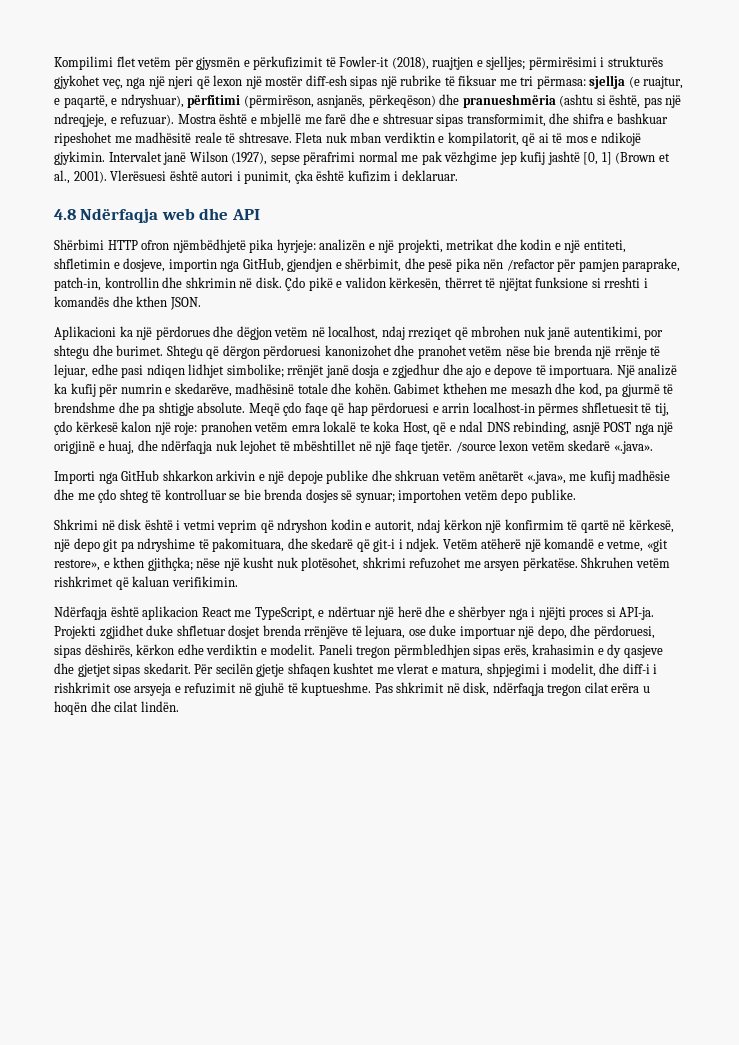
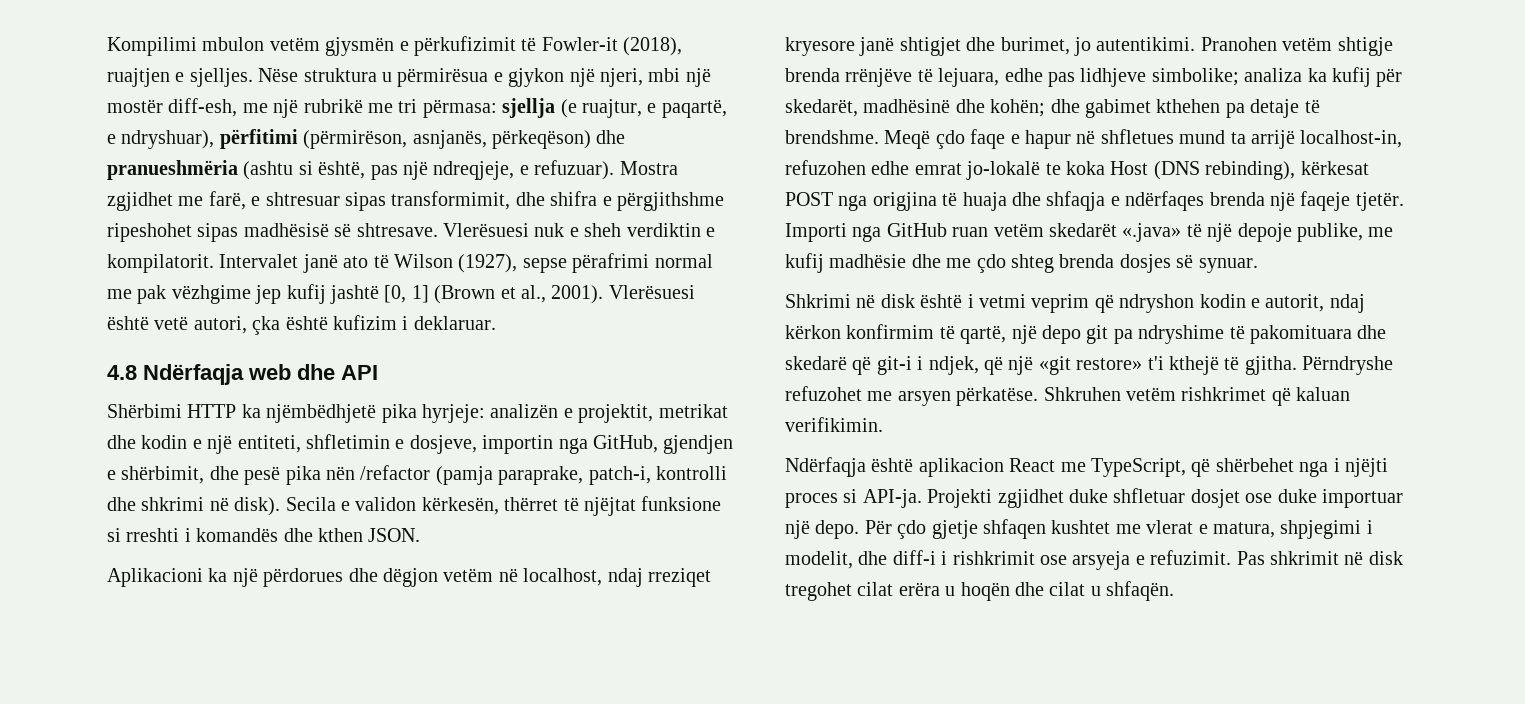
- Kompilimi flet vetëm për gjysmën e përkufizimit të Fowler-it (2018), ruajtjen e sjelljes; përmirësimi i strukturës gjykohet veç, nga një njeri që lexon një mostër diff-esh sipas një rubrike të fiksuar me tri përmasa: sjellja (e ruajtur, e paqartë, e ndryshuar), përfitimi (përmirëson, asnjanës, përkeqëson) dhe pranueshmëria (ashtu si është, pas një ndreqjeje, e refuzuar).
+ Kompilimi mbulon vetëm gjysmën e përkufizimit të Fowler-it (2018), ruajtjen e sjelljes. Nëse struktura u përmirësua e gjykon një njeri, mbi një mostër diff-esh, me një rubrikë me tri përmasa: sjellja (e ruajtur, e paqartë, e ndryshuar), përfitimi (përmirëson, asnjanës, përkeqëson) dhe pranueshmëria (ashtu si është, pas një ndreqjeje, e refuzuar).
- Mostra është e mbjellë me farë dhe e shtresuar sipas transformimit, dhe shifra e bashkuar ripeshohet me madhësitë reale të shtresave. Fleta nuk mban verdiktin e kompilatorit, që ai të mos e ndikojë gjykimin. Intervalet janë Wilson (1927), sepse përafrimi normal me pak vëzhgime jep kufij jashtë [0, 1] (Brown et al., 2001).
+ Mostra zgjidhet me farë, e shtresuar sipas transformimit, dhe shifra e përgjithshme ripeshohet sipas madhësisë së shtresave. Vlerësuesi nuk e sheh verdiktin e kompilatorit. Intervalet janë ato të Wilson (1927), sepse përafrimi normal me pak vëzhgime jep kufij jashtë [0, 1] (Brown et al., 2001).
- Vlerësuesi është autori i punimit, çka është kufizim i deklaruar.
+ Vlerësuesi është vetë autori, çka është kufizim i deklaruar.
- Shërbimi HTTP ofron njëmbëdhjetë pika hyrjeje: analizën e një projekti, metrikat dhe kodin e një entiteti, shfletimin e dosjeve, importin nga GitHub, gjendjen e shërbimit, dhe pesë pika nën /refactor për pamjen paraprake, patch-in, kontrollin dhe shkrimin në disk. Çdo pikë e validon kërkesën, thërret të njëjtat funksione si rreshti i komandës dhe kthen JSON.
+ Shërbimi HTTP ka njëmbëdhjetë pika hyrjeje: analizën e projektit, metrikat dhe kodin e një entiteti, shfletimin e dosjeve, importin nga GitHub, gjendjen e shërbimit, dhe pesë pika nën /refactor (pamja paraprake, patch-i, kontrolli dhe shkrimi në disk). Secila e validon kërkesën, thërret të njëjtat funksione si rreshti i komandës dhe kthen JSON.
- Aplikacioni ka një përdorues dhe dëgjon vetëm në localhost, ndaj rreziqet që mbrohen nuk janë autentikimi, por shtegu dhe burimet. Shtegu që dërgon përdoruesi kanonizohet dhe pranohet vetëm nëse bie brenda një rrënje të lejuar, edhe pasi ndiqen lidhjet simbolike; rrënjët janë dosja e zgjedhur dhe ajo e depove të importuara. Një analizë ka kufij për numrin e skedarëve, madhësinë totale dhe kohën. Gabimet kthehen me mesazh dhe kod, pa gjurmë të brendshme dhe pa shtigje absolute. Meqë çdo faqe që hap përdoruesi e arrin localhost-in përmes shfletuesit të tij, çdo kërkesë kalon një roje: pranohen vetëm emra lokalë te koka Host, që e ndal DNS rebinding, asnjë POST nga një origjinë e huaj, dhe ndërfaqja nuk lejohet të mbështillet në një faqe tjetër. /source lexon vetëm skedarë «.java».
- Importi nga GitHub shkarkon arkivin e një depoje publike dhe shkruan vetëm anëtarët «.java», me kufij madhësie dhe me çdo shteg të kontrolluar se bie brenda dosjes së synuar; importohen vetëm depo publike.
+ Aplikacioni ka një përdorues dhe dëgjon vetëm në localhost, ndaj rreziqet kryesore janë shtigjet dhe burimet, jo autentikimi. Pranohen vetëm shtigje brenda rrënjëve të lejuara, edhe pas lidhjeve simbolike; analiza ka kufij për skedarët, madhësinë dhe kohën; dhe gabimet kthehen pa detaje të brendshme. Meqë çdo faqe e hapur në shfletues mund ta arrijë localhost-in, refuzohen edhe emrat jo-lokalë te koka Host (DNS rebinding), kërkesat POST nga origjina të huaja dhe shfaqja e ndërfaqes brenda një faqeje tjetër. Importi nga GitHub ruan vetëm skedarët «.java» të një depoje publike, me kufij madhësie dhe me çdo shteg brenda dosjes së synuar.
- Shkrimi në disk është i vetmi veprim që ndryshon kodin e autorit, ndaj kërkon një konfirmim të qartë në kërkesë, një depo git pa ndryshime të pakomituara, dhe skedarë që git-i i ndjek. Vetëm atëherë një komandë e vetme, «git restore», e kthen gjithçka; nëse një kusht nuk plotësohet, shkrimi refuzohet me arsyen përkatëse.
+ Shkrimi në disk është i vetmi veprim që ndryshon kodin e autorit, ndaj kërkon konfirmim të qartë, një depo git pa ndryshime të pakomituara dhe skedarë që git-i i ndjek, që një «git restore» t'i kthejë të gjitha. Përndryshe refuzohet me arsyen përkatëse.
- Ndërfaqja është aplikacion React me TypeScript, e ndërtuar një herë dhe e shërbyer nga i njëjti proces si API-ja.
+ Ndërfaqja është aplikacion React me TypeScript, që shërbehet nga i njëjti proces si API-ja.
- Projekti zgjidhet duke shfletuar dosjet brenda rrënjëve të lejuara, ose duke importuar një depo, dhe përdoruesi, sipas dëshirës, kërkon edhe verdiktin e modelit. Paneli tregon përmbledhjen sipas erës, krahasimin e dy qasjeve dhe gjetjet sipas skedarit. Për secilën gjetje shfaqen kushtet me vlerat e matura, shpjegimi i modelit, dhe diff-i i rishkrimit ose arsyeja e refuzimit në gjuhë të kuptueshme. Pas shkrimit në disk, ndërfaqja tregon cilat erëra u hoqën dhe cilat lindën.
+ Projekti zgjidhet duke shfletuar dosjet ose duke importuar një depo. Për çdo gjetje shfaqen kushtet me vlerat e matura, shpjegimi i modelit, dhe diff-i i rishkrimit ose arsyeja e refuzimit. Pas shkrimit në disk tregohet cilat erëra u hoqën dhe cilat u shfaqën.

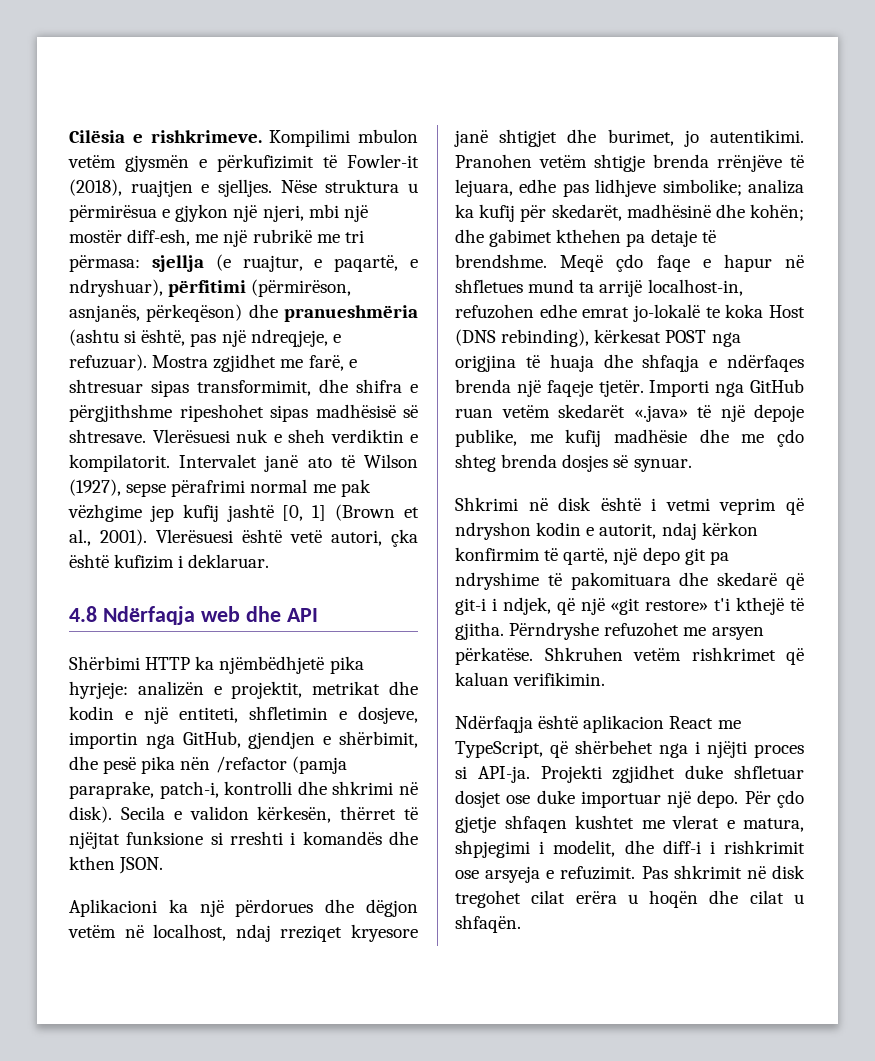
+ Cilësia e rishkrimeve.

